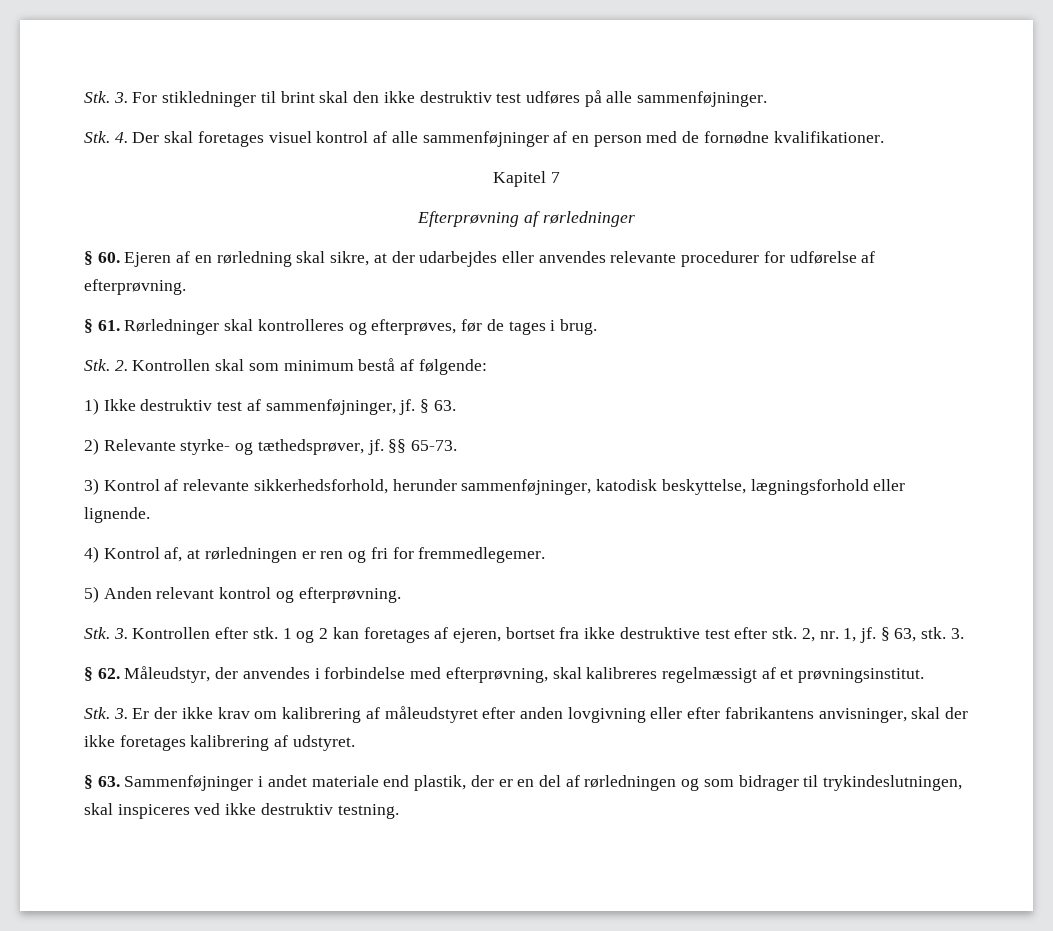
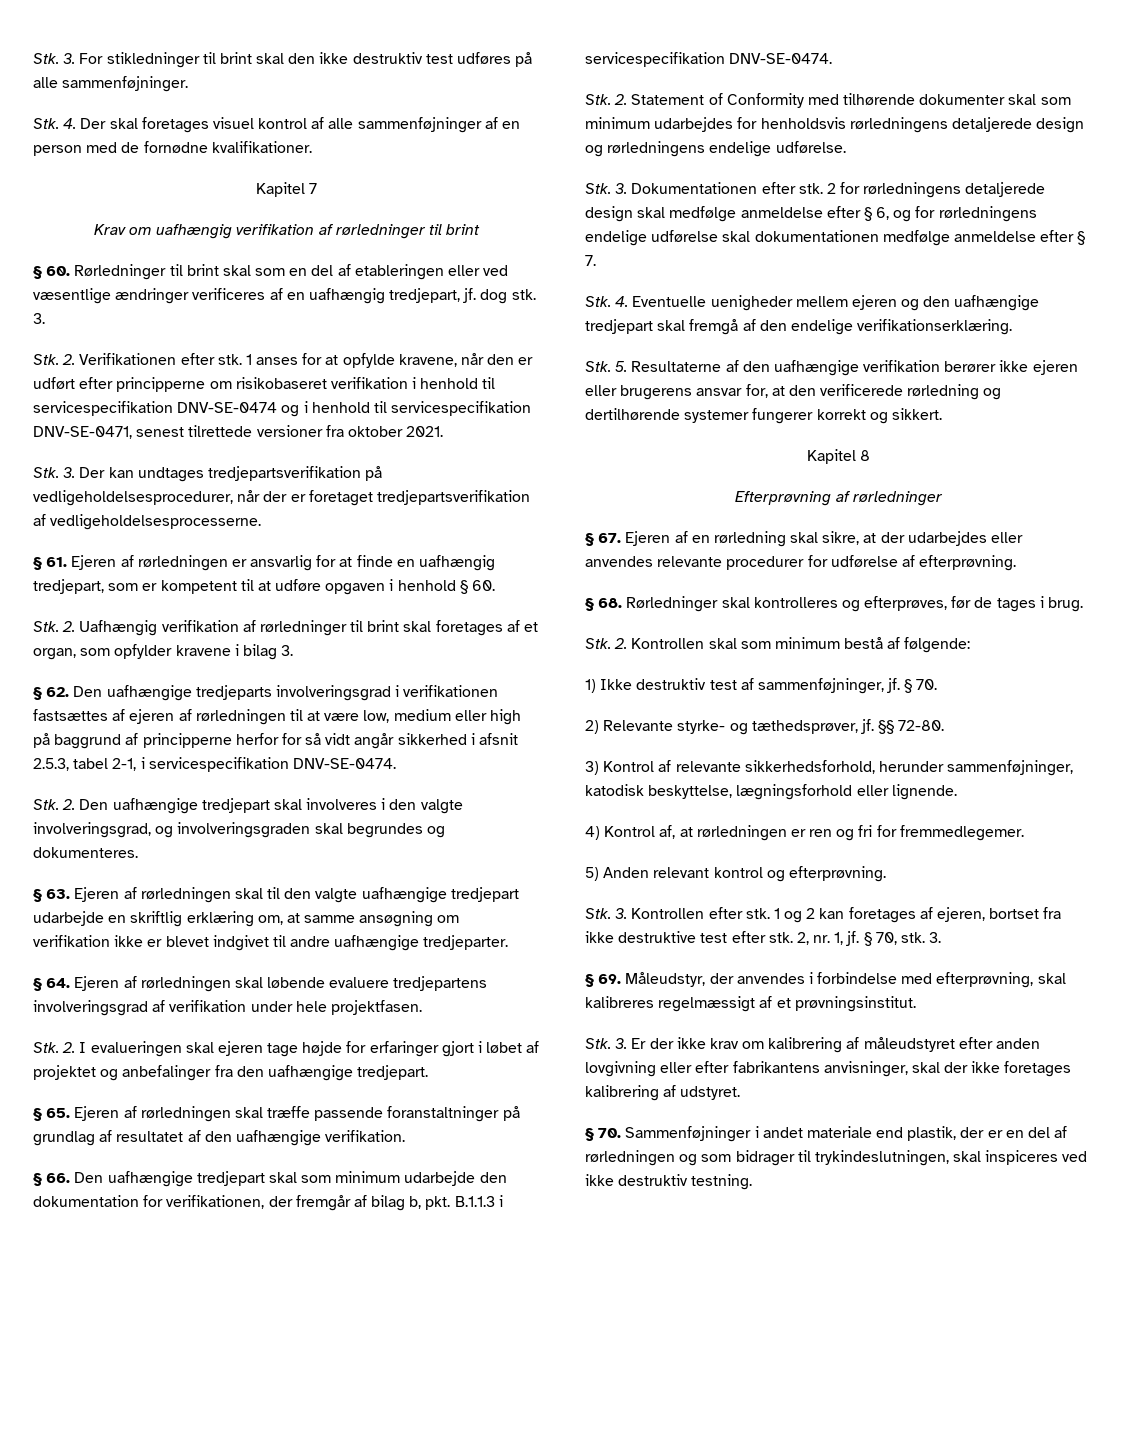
+ Krav om uafhængig verifikation af rørledninger til brint
+ § 60. Rørledninger til brint skal som en del af etableringen eller ved væsentlige ændringer verificeres af en uafhængig tredjepart, jf. dog stk. 3.
+ Stk. 2. Verifikationen efter stk. 1 anses for at opfylde kravene, når den er udført efter principperne om risikobaseret verifikation i henhold til servicespecifikation DNV-SE-0474 og i henhold til servicespecifikation DNV-SE-0471, senest tilrettede versioner fra oktober 2021.
+ Stk. 3. Der kan undtages tredjepartsverifikation på vedligeholdelsesprocedurer, når der er foretaget tredjepartsverifikation af vedligeholdelsesprocesserne.
+ § 61. Ejeren af rørledningen er ansvarlig for at finde en uafhængig tredjepart, som er kompetent til at udføre opgaven i henhold § 60.
+ Stk. 2. Uafhængig verifikation af rørledninger til brint skal foretages af et organ, som opfylder kravene i bilag 3.
+ § 62. Den uafhængige tredjeparts involveringsgrad i verifikationen fastsættes af ejeren af rørledningen til at være low, medium eller high på baggrund af principperne herfor for så vidt angår sikkerhed i afsnit 2.5.3, tabel 2-1, i servicespecifikation DNV-SE-0474.
+ Stk. 2. Den uafhængige tredjepart skal involveres i den valgte involveringsgrad, og involveringsgraden skal begrundes og dokumenteres.
+ § 63. Ejeren af rørledningen skal til den valgte uafhængige tredjepart udarbejde en skriftlig erklæring om, at samme ansøgning om verifikation ikke er blevet indgivet til andre uafhængige tredjeparter.
+ § 64. Ejeren af rørledningen skal løbende evaluere tredjepartens involveringsgrad af verifikation under hele projektfasen.
+ Stk. 2. I evalueringen skal ejeren tage højde for erfaringer gjort i løbet af projektet og anbefalinger fra den uafhængige tredjepart.
+ § 65. Ejeren af rørledningen skal træffe passende foranstaltninger på grundlag af resultatet af den uafhængige verifikation.
+ § 66. Den uafhængige tredjepart skal som minimum udarbejde den dokumentation for verifikationen, der fremgår af bilag b, pkt. B.1.1.3 i servicespecifikation DNV-SE-0474.
+ Stk. 2. Statement of Conformity med tilhørende dokumenter skal som minimum udarbejdes for henholdsvis rørledningens detaljerede design og rørledningens endelige udførelse.
+ Stk. 3. Dokumentationen efter stk. 2 for rørledningens detaljerede design skal medfølge anmeldelse efter § 6, og for rørledningens endelige udførelse skal dokumentationen medfølge anmeldelse efter § 7.
+ Stk. 4. Eventuelle uenigheder mellem ejeren og den uafhængige tredjepart skal fremgå af den endelige verifikationserklæring.
+ Stk. 5. Resultaterne af den uafhængige verifikation berører ikke ejeren eller brugerens ansvar for, at den verificerede rørledning og dertilhørende systemer fungerer korrekt og sikkert.
+ Kapitel 8
- § 60. Ejeren af en rørledning skal sikre, at der udarbejdes eller anvendes relevante procedurer for udførelse af efterprøvning.
+ § 67. Ejeren af en rørledning skal sikre, at der udarbejdes eller anvendes relevante procedurer for udførelse af efterprøvning.
- § 61. Rørledninger skal kontrolleres og efterprøves, før de tages i brug.
+ § 68. Rørledninger skal kontrolleres og efterprøves, før de tages i brug.
- 1) Ikke destruktiv test af sammenføjninger, jf. § 63.
+ 1) Ikke destruktiv test af sammenføjninger, jf. § 70.
- §§ 65-73.
+ §§ 72-80.
- § 63, stk.
+ § 70, stk.
- § 62. Måleudstyr, der anvendes i forbindelse med efterprøvning, skal kalibreres regelmæssigt af et prøvningsinstitut.
+ § 69. Måleudstyr, der anvendes i forbindelse med efterprøvning, skal kalibreres regelmæssigt af et prøvningsinstitut.
- § 63. Sammenføjninger i andet materiale end plastik, der er en del af rørledningen og som bidrager til trykindeslutningen, skal inspiceres ved ikke destruktiv testning.
+ § 70. Sammenføjninger i andet materiale end plastik, der er en del af rørledningen og som bidrager til trykindeslutningen, skal inspiceres ved ikke destruktiv testning.

